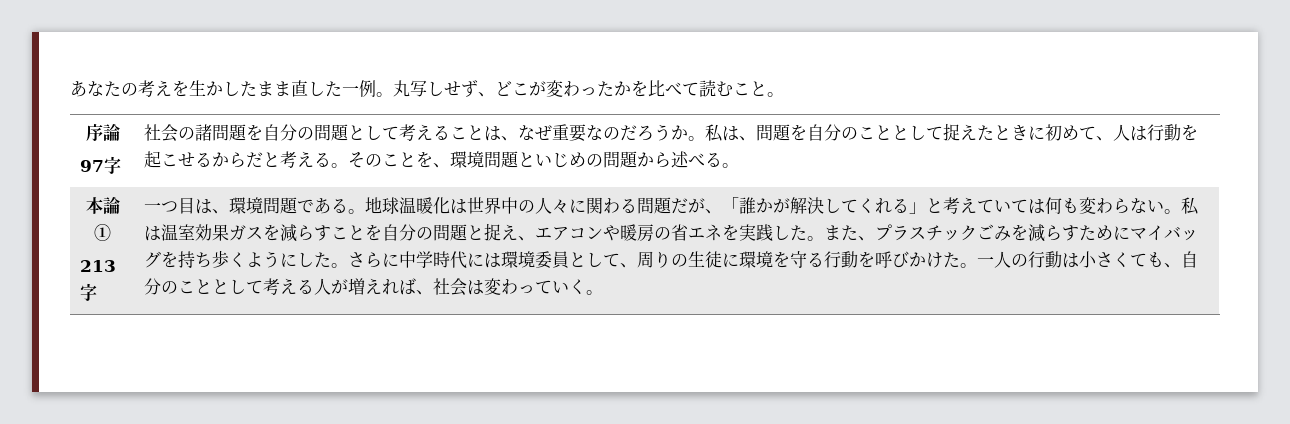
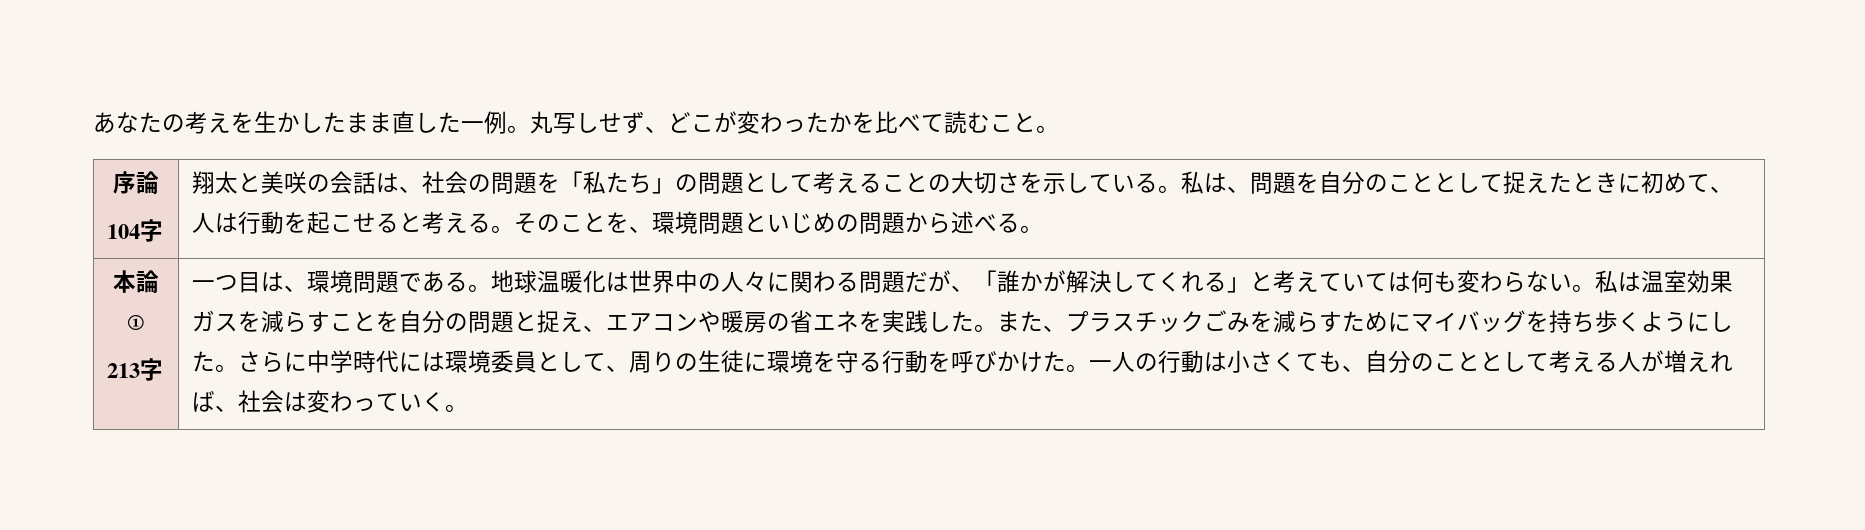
- 97字 | 社会の諸問題を自分の問題として考えることは、なぜ重要なのだろうか。
+ 104字 | 翔太と美咲の会話は、社会の問題を「私たち」の問題として考えることの大切さを示している。
- 私は、問題を自分のこととして捉えたときに初めて、人は行動を起こせるからだと考える。
+ 私は、問題を自分のこととして捉えたときに初めて、人は行動を起こせると考える。

